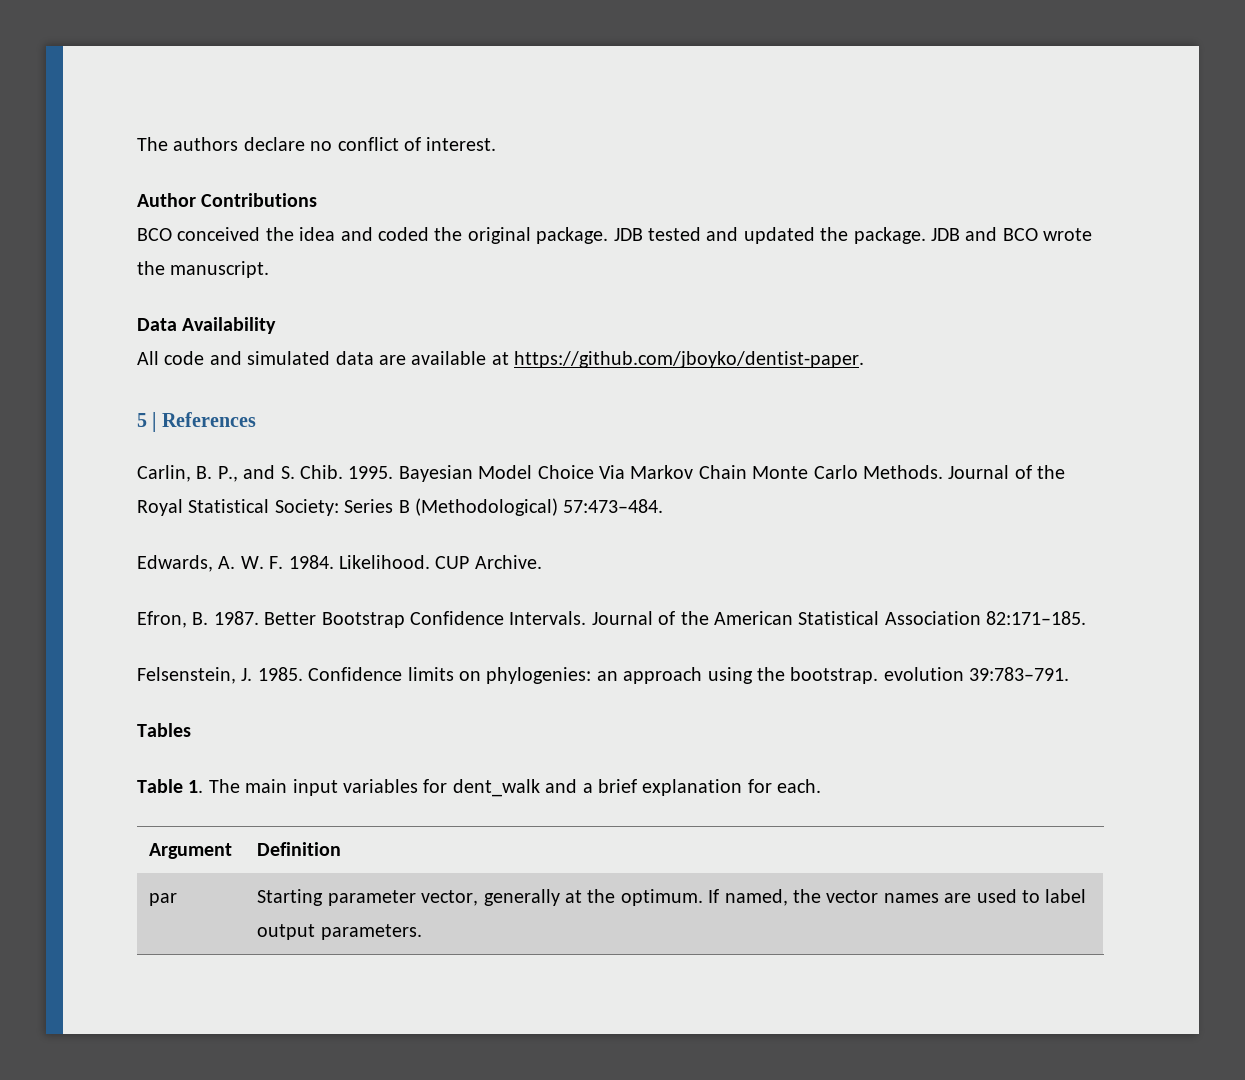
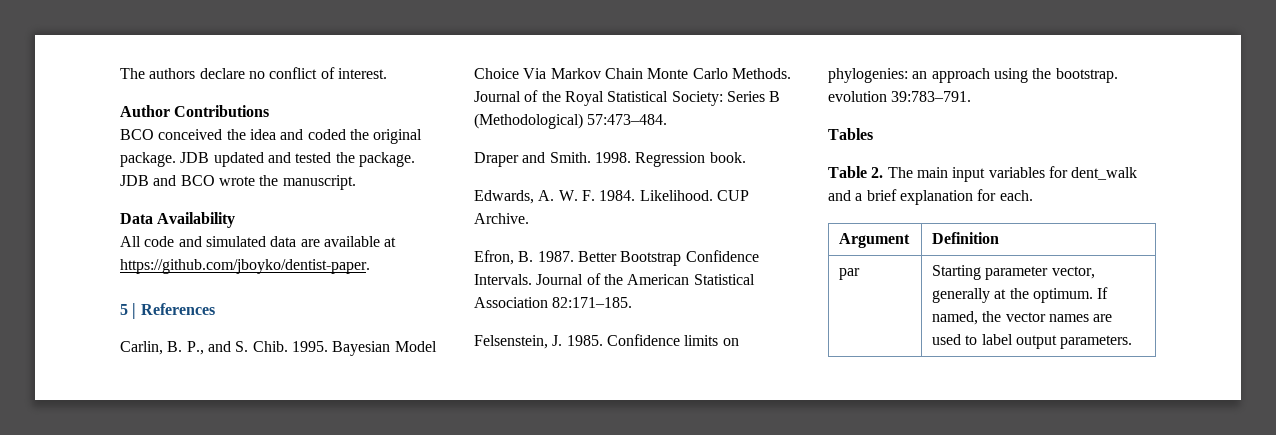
- JDB tested and updated the package.
+ JDB updated and tested the package.
+ Draper and Smith. 1998. Regression book.
- Table 1. The main input variables for dent_walk and a brief explanation for each.
+ Table 2. The main input variables for dent_walk and a brief explanation for each.

